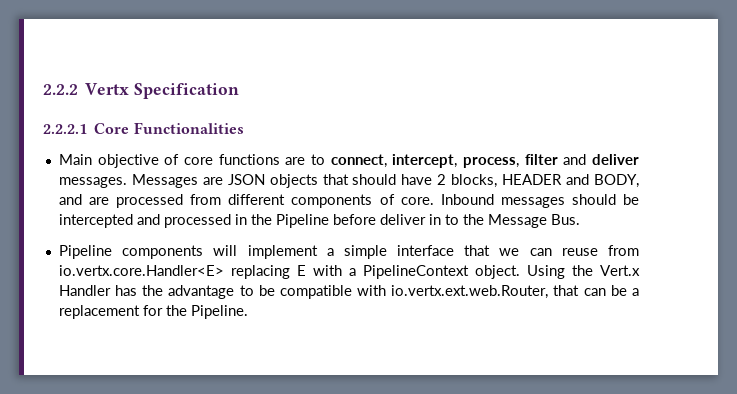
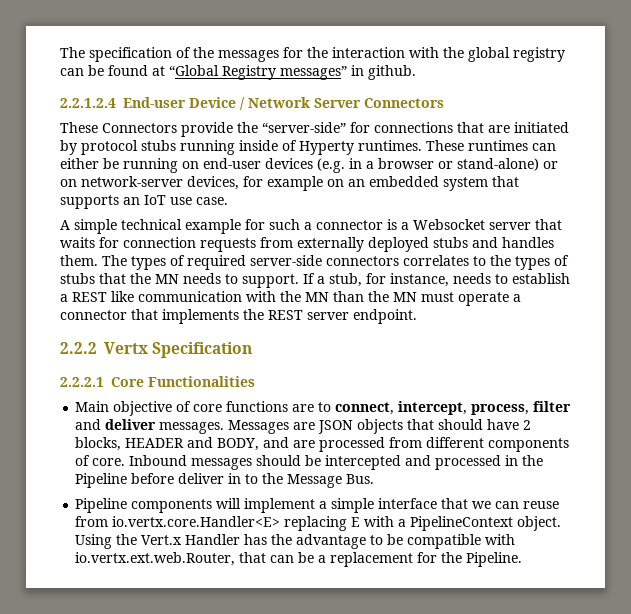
+ The specification of the messages for the interaction with the global registry can be found at “Global Registry messages” in github.
+ 2.2.1.2.4 End-user Device / Network Server Connectors
+ These Connectors provide the “server-side” for connections that are initiated by protocol stubs running inside of Hyperty runtimes. These runtimes can either be running on end-user devices (e.g. in a browser or stand-alone) or on network-server devices, for example on an embedded system that supports an IoT use case.
+ A simple technical example for such a connector is a Websocket server that waits for connection requests from externally deployed stubs and handles them. The types of required server-side connectors correlates to the types of stubs that the MN needs to support. If a stub, for instance, needs to establish a REST like communication with the MN than the MN must operate a connector that implements the REST server endpoint.

